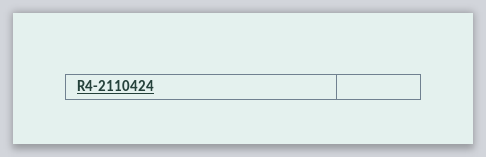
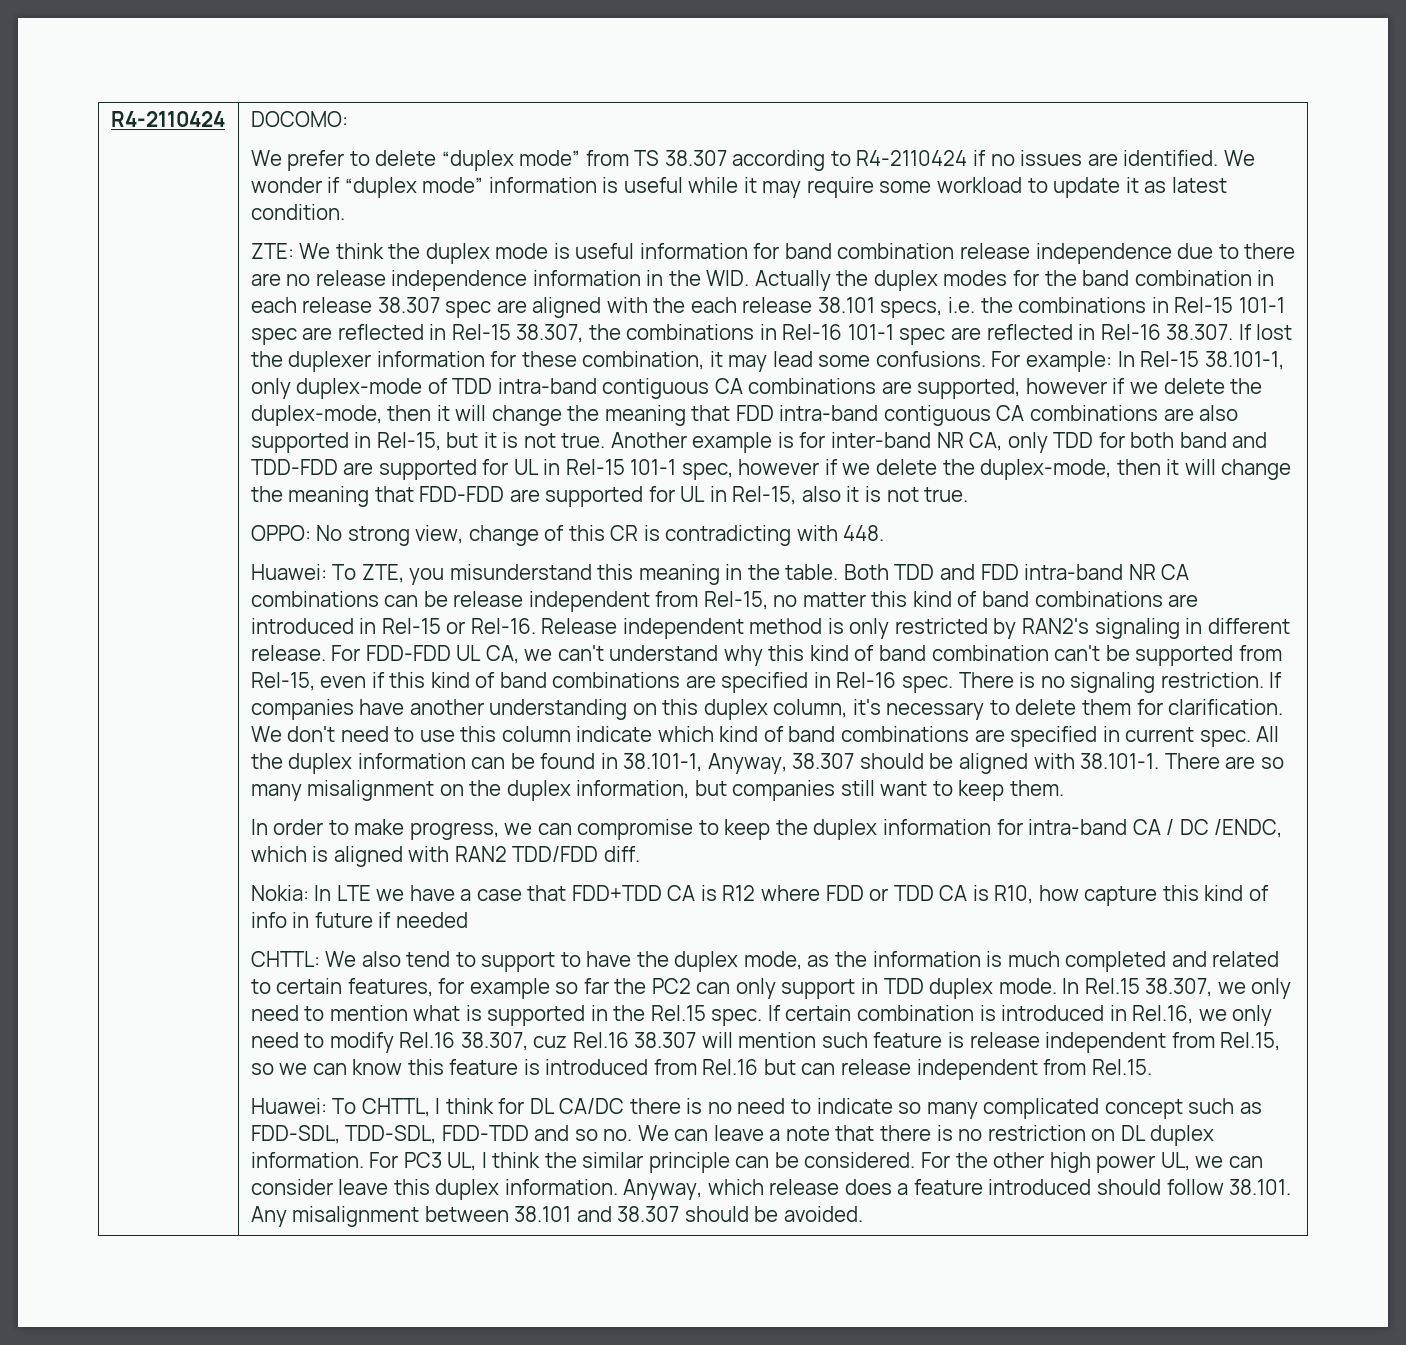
+ DOCOMO:
+ We prefer to delete “duplex mode” from TS 38.307 according to R4-2110424 if no issues are identified. We wonder if “duplex mode” information is useful while it may require some workload to update it as latest condition.
+ ZTE: We think the duplex mode is useful information for band combination release independence due to there are no release independence information in the WID. Actually the duplex modes for the band combination in each release 38.307 spec are aligned with the each release 38.101 specs, i.e. the combinations in Rel-15 101-1 spec are reflected in Rel-15 38.307, the combinations in Rel-16 101-1 spec are reflected in Rel-16 38.307. If lost the duplexer information for these combination, it may lead some confusions. For example: In Rel-15 38.101-1, only duplex-mode of TDD intra-band contiguous CA combinations are supported, however if we delete the duplex-mode, then it will change the meaning that FDD intra-band contiguous CA combinations are also supported in Rel-15, but it is not true. Another example is for inter-band NR CA, only TDD for both band and TDD-FDD are supported for UL in Rel-15 101-1 spec, however if we delete the duplex-mode, then it will change the meaning that FDD-FDD are supported for UL in Rel-15, also it is not true.
+ OPPO: No strong view, change of this CR is contradicting with 448.
+ Huawei: To ZTE, you misunderstand this meaning in the table. Both TDD and FDD intra-band NR CA combinations can be release independent from Rel-15, no matter this kind of band combinations are introduced in Rel-15 or Rel-16. Release independent method is only restricted by RAN2's signaling in different release. For FDD-FDD UL CA, we can't understand why this kind of band combination can't be supported from Rel-15, even if this kind of band combinations are specified in Rel-16 spec. There is no signaling restriction. If companies have another understanding on this duplex column, it's necessary to delete them for clarification. We don't need to use this column indicate which kind of band combinations are specified in current spec. All the duplex information can be found in 38.101-1, Anyway, 38.307 should be aligned with 38.101-1. There are so many misalignment on the duplex information, but companies still want to keep them.
+ In order to make progress, we can compromise to keep the duplex information for intra-band CA / DC /ENDC, which is aligned with RAN2 TDD/FDD diff.
+ Nokia: In LTE we have a case that FDD+TDD CA is R12 where FDD or TDD CA is R10, how capture this kind of info in future if needed
+ CHTTL: We also tend to support to have the duplex mode, as the information is much completed and related to certain features, for example so far the PC2 can only support in TDD duplex mode. In Rel.15 38.307, we only need to mention what is supported in the Rel.15 spec. If certain combination is introduced in Rel.16, we only need to modify Rel.16 38.307, cuz Rel.16 38.307 will mention such feature is release independent from Rel.15, so we can know this feature is introduced from Rel.16 but can release independent from Rel.15.
+ Huawei: To CHTTL, I think for DL CA/DC there is no need to indicate so many complicated concept such as FDD-SDL, TDD-SDL, FDD-TDD and so no. We can leave a note that there is no restriction on DL duplex information. For PC3 UL, I think the similar principle can be considered. For the other high power UL, we can consider leave this duplex information. Anyway, which release does a feature introduced should follow 38.101. Any misalignment between 38.101 and 38.307 should be avoided.

